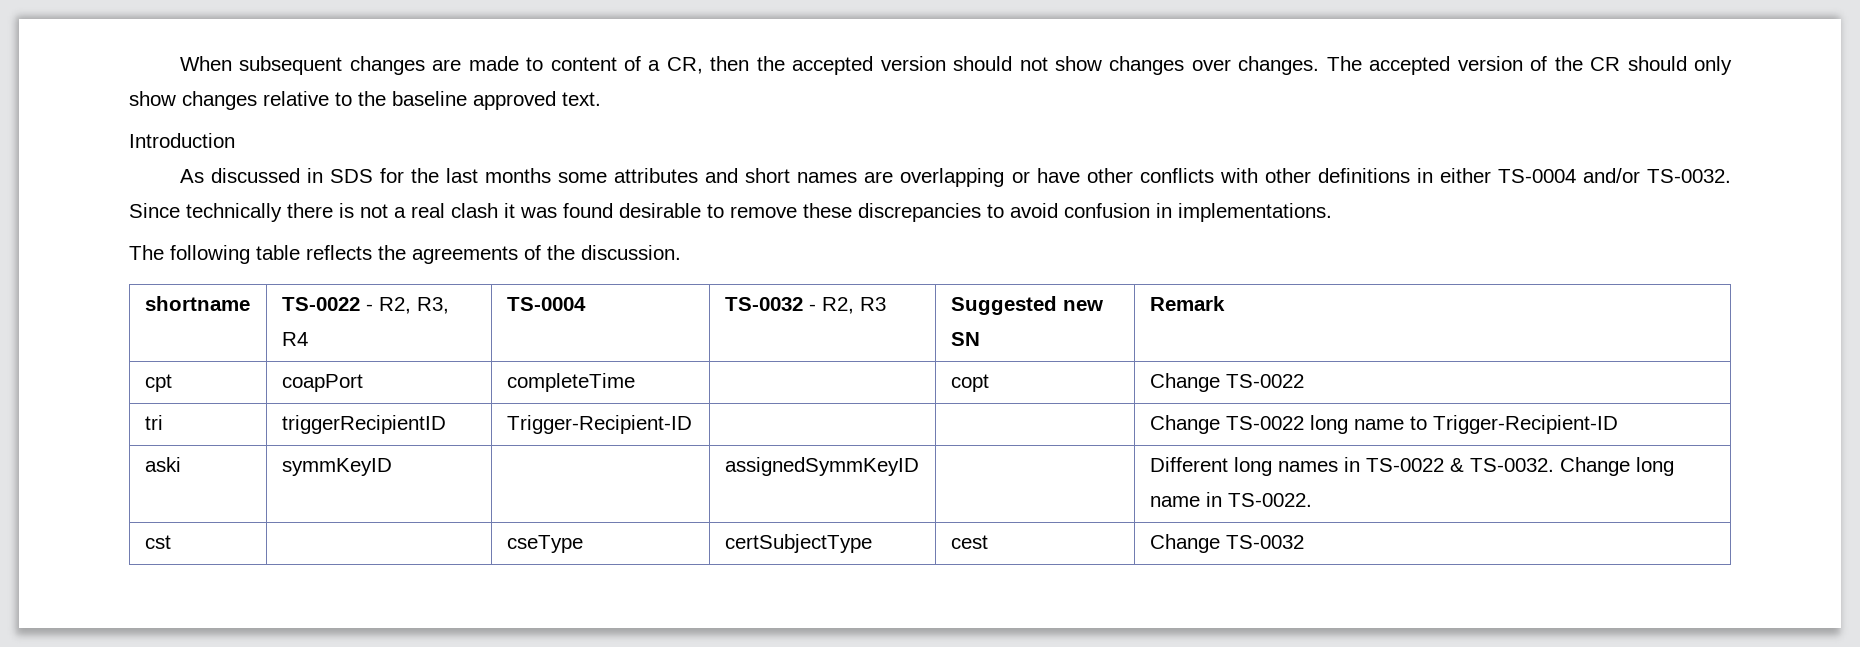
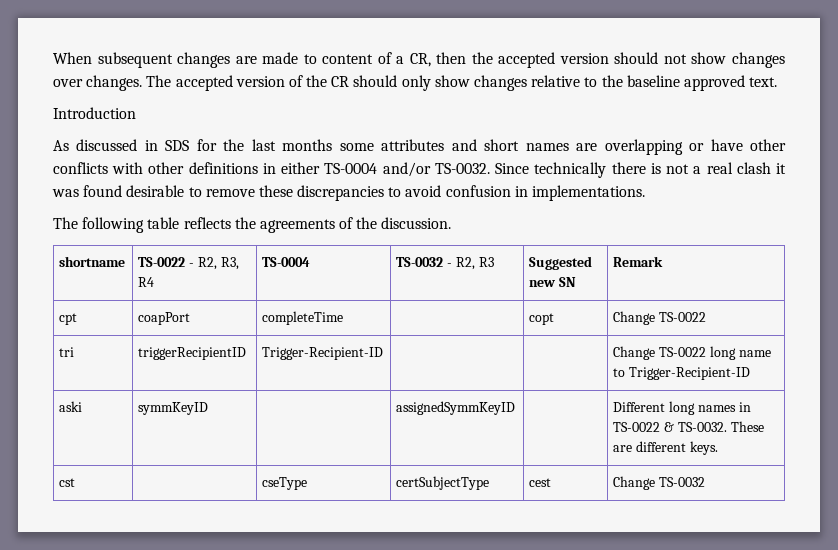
- aski | symmKeyID | | assignedSymmKeyID | | Different long names in TS-0022 & TS-0032. Change long name in TS-0022.
+ aski | symmKeyID | | assignedSymmKeyID | | Different long names in TS-0022 & TS-0032. These are different keys.

